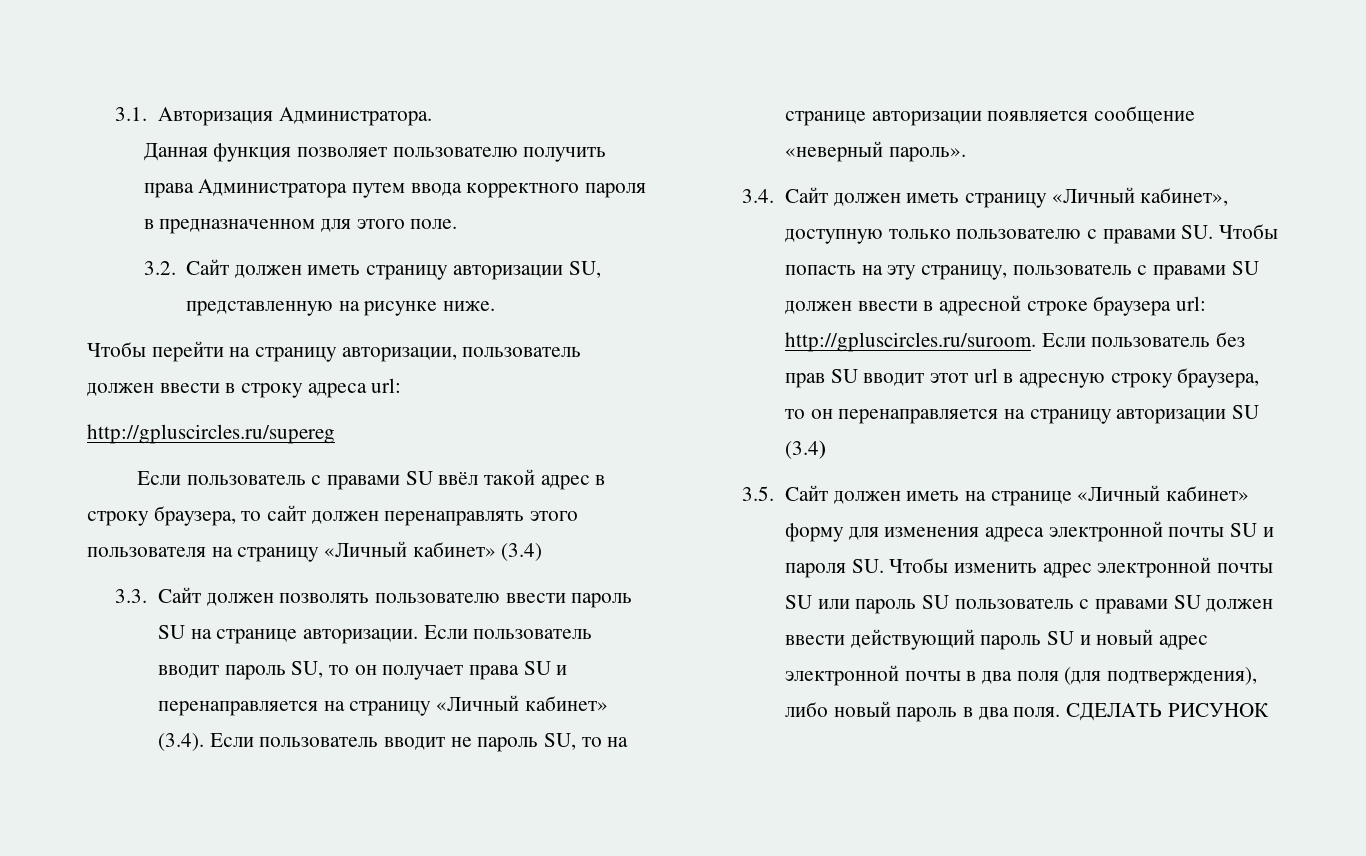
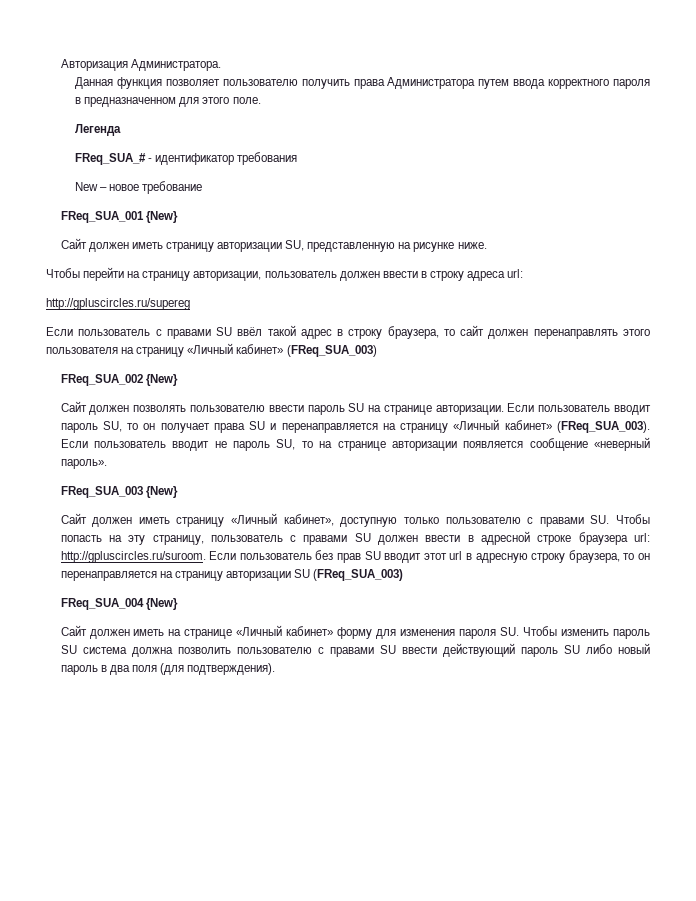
- 3.1. Авторизация Администратора.
+ Авторизация Администратора.
- 3.2. Сайт должен иметь страницу авторизации SU, представленную на рисунке ниже.
+ Легенда
+ FReq_SUA_# - идентификатор требования
+ New – новое требование
+ FReq_SUA_001 {New}
+ Сайт должен иметь страницу авторизации SU, представленную на рисунке ниже.
- Если пользователь с правами SU ввёл такой адрес в строку браузера, то сайт должен перенаправлять этого пользователя на страницу «Личный кабинет» (3.4)
- 3.3. Сайт должен позволять пользователю ввести пароль SU на странице авторизации.
+ Если пользователь с правами SU ввёл такой адрес в строку браузера, то сайт должен перенаправлять этого пользователя на страницу «Личный кабинет» (FReq_SUA_003)
+ FReq_SUA_002 {New}
+ Сайт должен позволять пользователю ввести пароль SU на странице авторизации.
- Если пользователь вводит пароль SU, то он получает права SU и перенаправляется на страницу «Личный кабинет» (3.4). Если пользователь вводит не пароль SU, то на странице авторизации появляется сообщение «неверный пароль».
+ Если пользователь вводит пароль SU, то он получает права SU и перенаправляется на страницу «Личный кабинет» (FReq_SUA_003). Если пользователь вводит не пароль SU, то на странице авторизации появляется сообщение «неверный пароль».
- 3.4. Сайт должен иметь страницу «Личный кабинет», доступную только пользователю с правами SU. Чтобы попасть на эту страницу, пользователь с правами SU должен ввести в адресной строке браузера url:
+ FReq_SUA_003 {New}
+ Сайт должен иметь страницу «Личный кабинет», доступную только пользователю с правами SU. Чтобы попасть на эту страницу, пользователь с правами SU должен ввести в адресной строке браузера url:
- http://gpluscircles.ru/suroom. Если пользователь без прав SU вводит этот url в адресную строку браузера, то он перенаправляется на страницу авторизации SU (3.4)
- 3.5. Сайт должен иметь на странице «Личный кабинет» форму для изменения адреса электронной почты SU и пароля SU. Чтобы изменить адрес электронной почты SU или пароль SU пользователь с правами SU должен ввести действующий пароль SU и новый адрес электронной почты в два поля (для подтверждения), либо новый пароль в два поля. СДЕЛАТЬ РИСУНОК
+ http://gpluscircles.ru/suroom. Если пользователь без прав SU вводит этот url в адресную строку браузера, то он перенаправляется на страницу авторизации SU (FReq_SUA_003)
+ FReq_SUA_004 {New}
+ Сайт должен иметь на странице «Личный кабинет» форму для изменения пароля SU. Чтобы изменить пароль SU система должна позволить пользователю с правами SU ввести действующий пароль SU либо новый пароль в два поля (для подтверждения).

